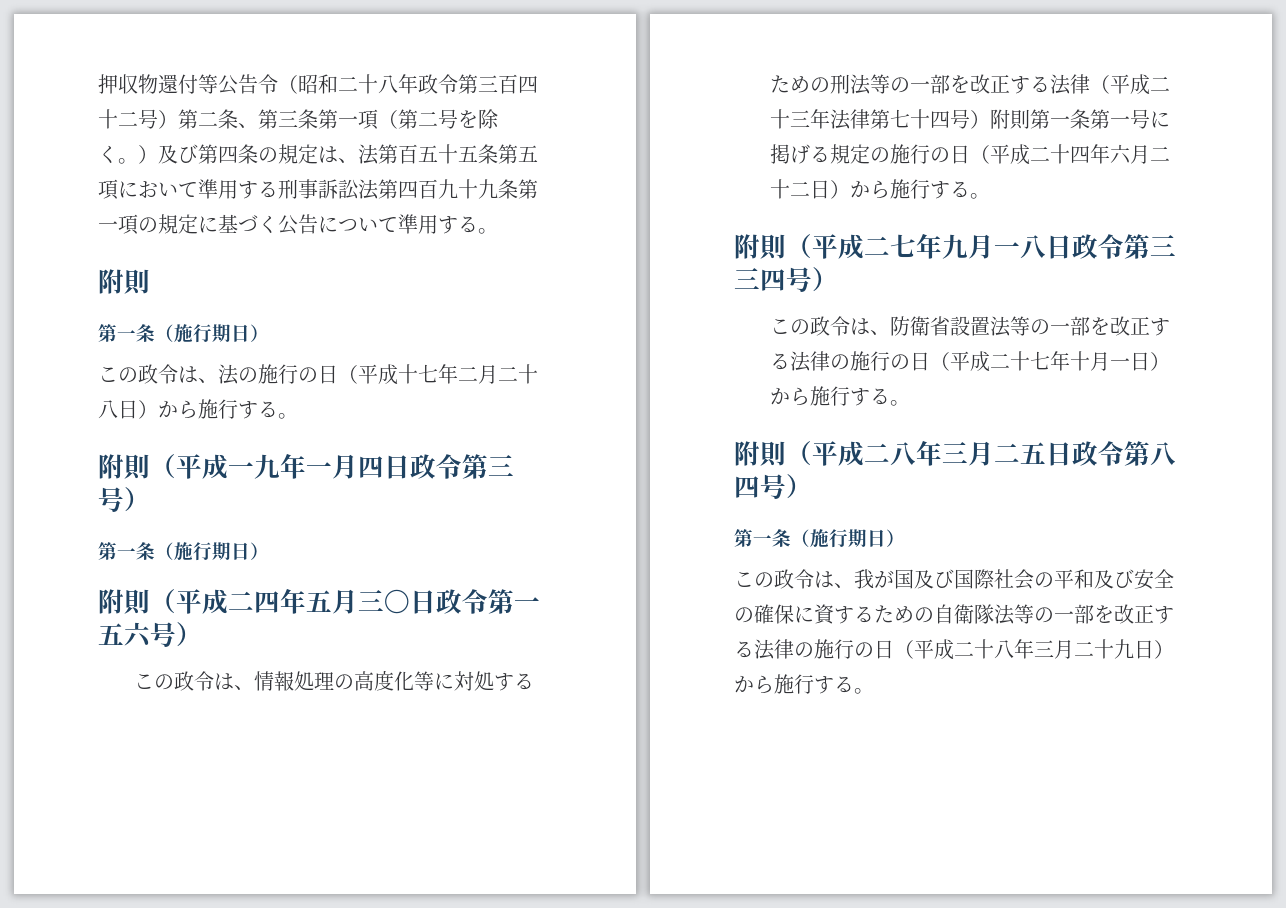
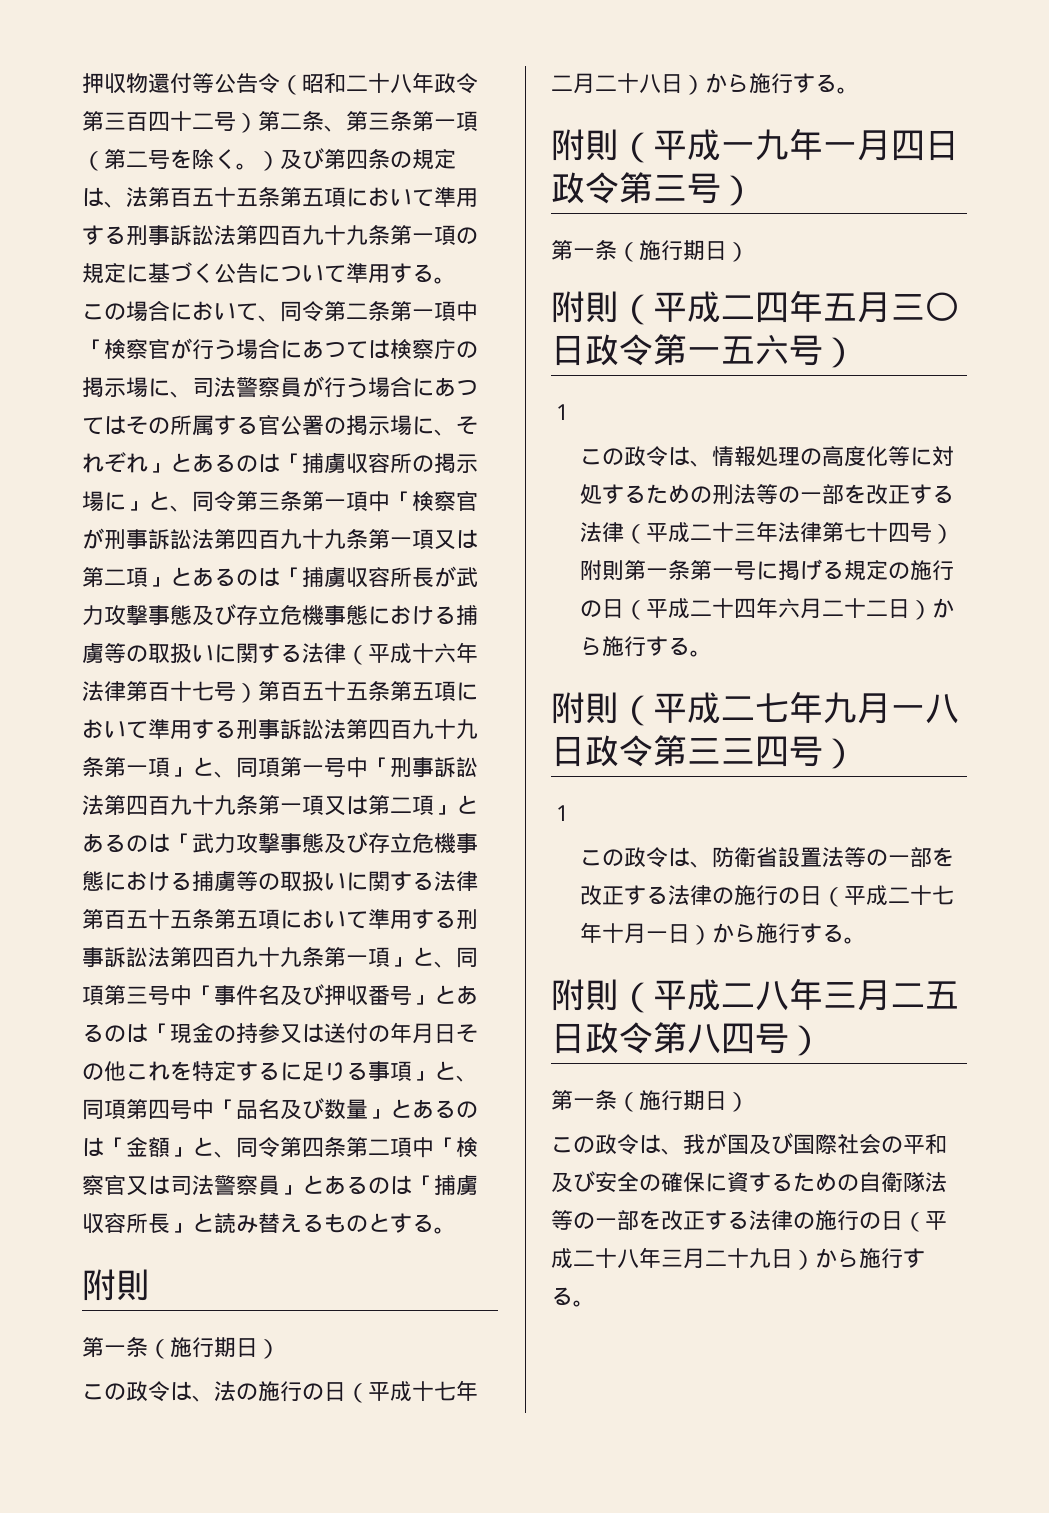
+ この場合において、同令第二条第一項中「検察官が行う場合にあつては検察庁の掲示場に、司法警察員が行う場合にあつてはその所属する官公署の掲示場に、それぞれ」とあるのは「捕虜収容所の掲示場に」と、同令第三条第一項中「検察官が刑事訴訟法第四百九十九条第一項又は第二項」とあるのは「捕虜収容所長が武力攻撃事態及び存立危機事態における捕虜等の取扱いに関する法律（平成十六年法律第百十七号）第百五十五条第五項において準用する刑事訴訟法第四百九十九条第一項」と、同項第一号中「刑事訴訟法第四百九十九条第一項又は第二項」とあるのは「武力攻撃事態及び存立危機事態における捕虜等の取扱いに関する法律第百五十五条第五項において準用する刑事訴訟法第四百九十九条第一項」と、同項第三号中「事件名及び押収番号」とあるのは「現金の持参又は送付の年月日その他これを特定するに足りる事項」と、同項第四号中「品名及び数量」とあるのは「金額」と、同令第四条第二項中「検察官又は司法警察員」とあるのは「捕虜収容所長」と読み替えるものとする。
  附則（平成二四年五月三〇日政令第一五六号）
+ １
  附則（平成二七年九月一八日政令第三三四号）
+ １

